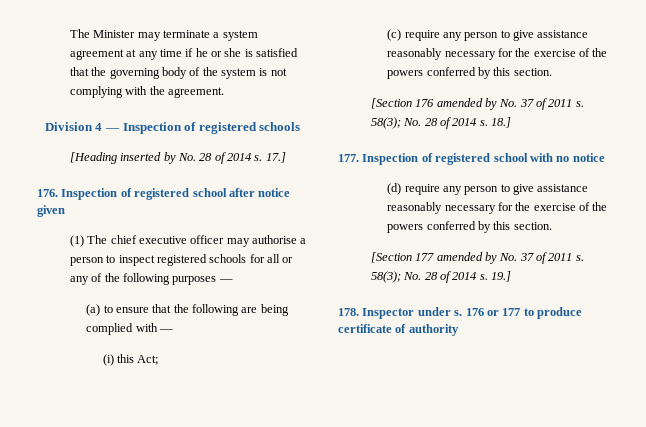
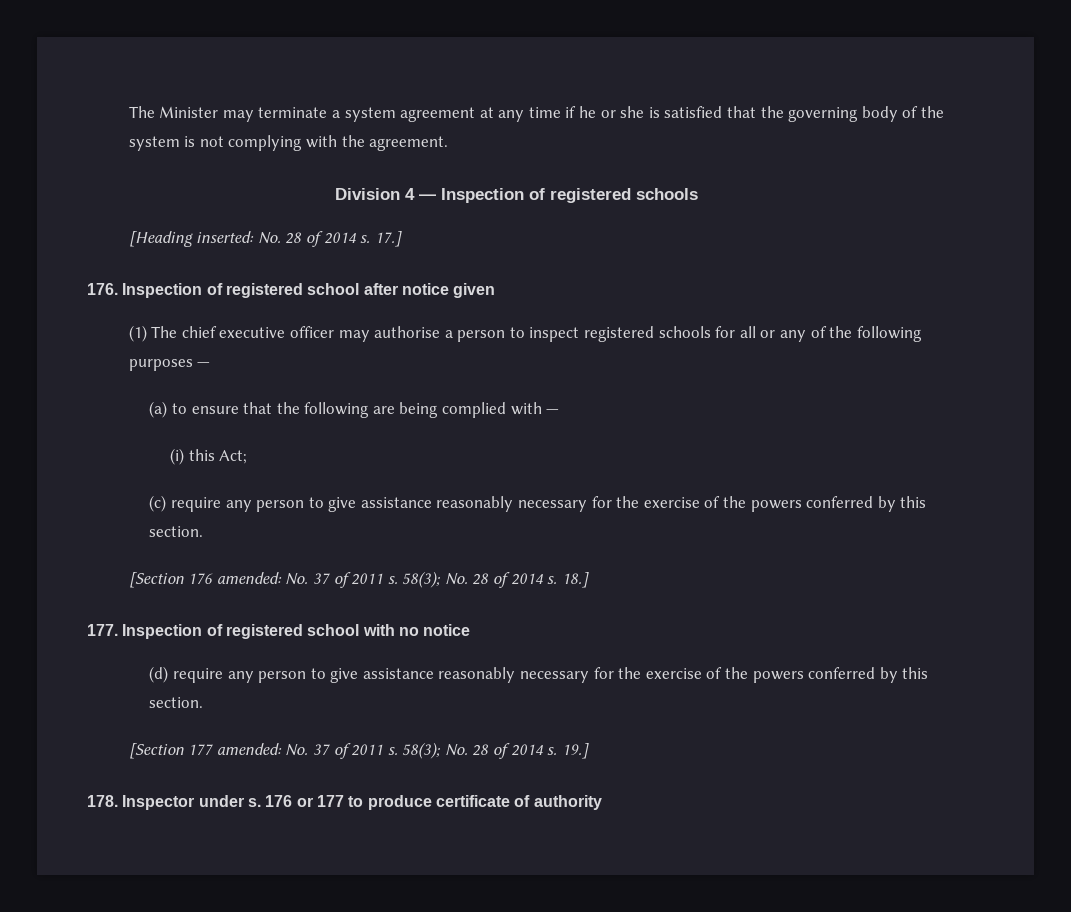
- [Heading inserted by No. 28 of 2014 s.
+ [Heading inserted: No. 28 of 2014 s.
- [Section 176 amended by No. 37 of 2011 s.
+ [Section 176 amended: No. 37 of 2011 s.
- [Section 177 amended by No. 37 of 2011 s.
+ [Section 177 amended: No. 37 of 2011 s.

